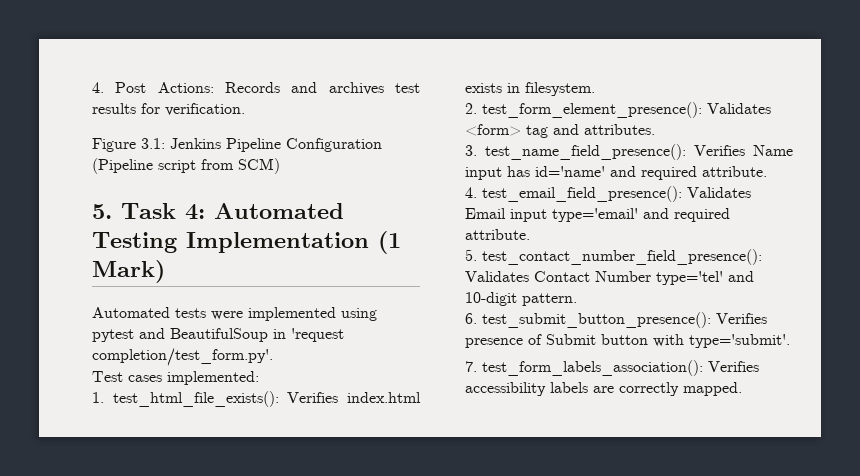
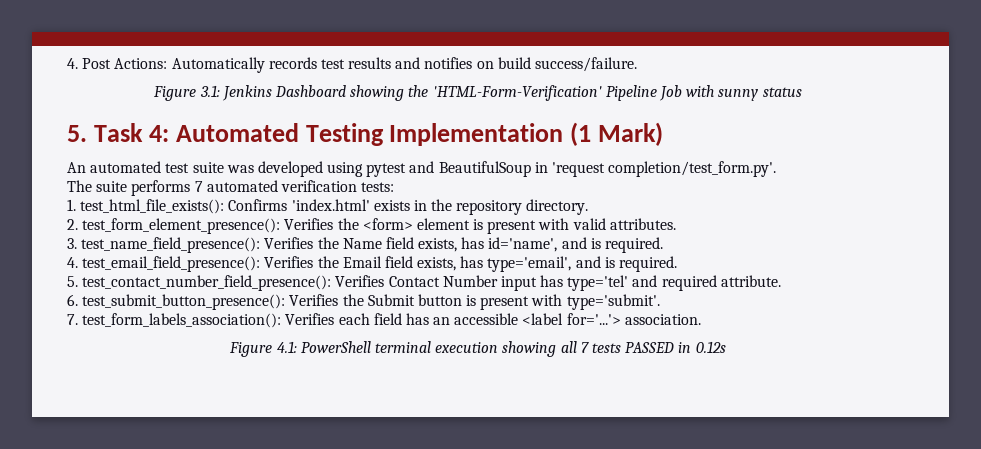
- 4. Post Actions: Records and archives test results for verification.
- Figure 3.1: Jenkins Pipeline Configuration (Pipeline script from SCM)
+ 4. Post Actions: Automatically records test results and notifies on build success/failure.
+ Figure 3.1: Jenkins Dashboard showing the 'HTML-Form-Verification' Pipeline Job with sunny status
- Automated tests were implemented using pytest and BeautifulSoup in 'request completion/test_form.py'.
+ An automated test suite was developed using pytest and BeautifulSoup in 'request completion/test_form.py'.
- Test cases implemented:
- 1. test_html_file_exists(): Verifies index.html exists in filesystem.
- 2. test_form_element_presence(): Validates <form> tag and attributes.
- 3. test_name_field_presence(): Verifies Name input has id='name' and required attribute.
- 4. test_email_field_presence(): Validates Email input type='email' and required attribute.
- 5. test_contact_number_field_presence(): Validates Contact Number type='tel' and 10-digit pattern.
- 6. test_submit_button_presence(): Verifies presence of Submit button with type='submit'.
+ The suite performs 7 automated verification tests:
+ 1. test_html_file_exists(): Confirms 'index.html' exists in the repository directory.
+ 2. test_form_element_presence(): Verifies the <form> element is present with valid attributes.
+ 3. test_name_field_presence(): Verifies the Name field exists, has id='name', and is required.
+ 4. test_email_field_presence(): Verifies the Email field exists, has type='email', and is required.
+ 5. test_contact_number_field_presence(): Verifies Contact Number input has type='tel' and required attribute.
+ 6. test_submit_button_presence(): Verifies the Submit button is present with type='submit'.
- 7. test_form_labels_association(): Verifies accessibility labels are correctly mapped.
+ 7. test_form_labels_association(): Verifies each field has an accessible <label for='...'> association.
+ Figure 4.1: PowerShell terminal execution showing all 7 tests PASSED in 0.12s

